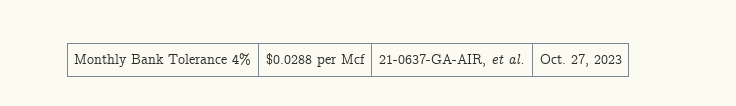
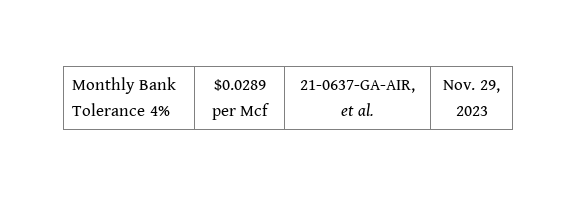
- Monthly Bank Tolerance 4% | $0.0288 per Mcf | 21-0637-GA-AIR, et al. | Oct. 27, 2023
+ Monthly Bank Tolerance 4% | $0.0289 per Mcf | 21-0637-GA-AIR, et al. | Nov. 29, 2023

